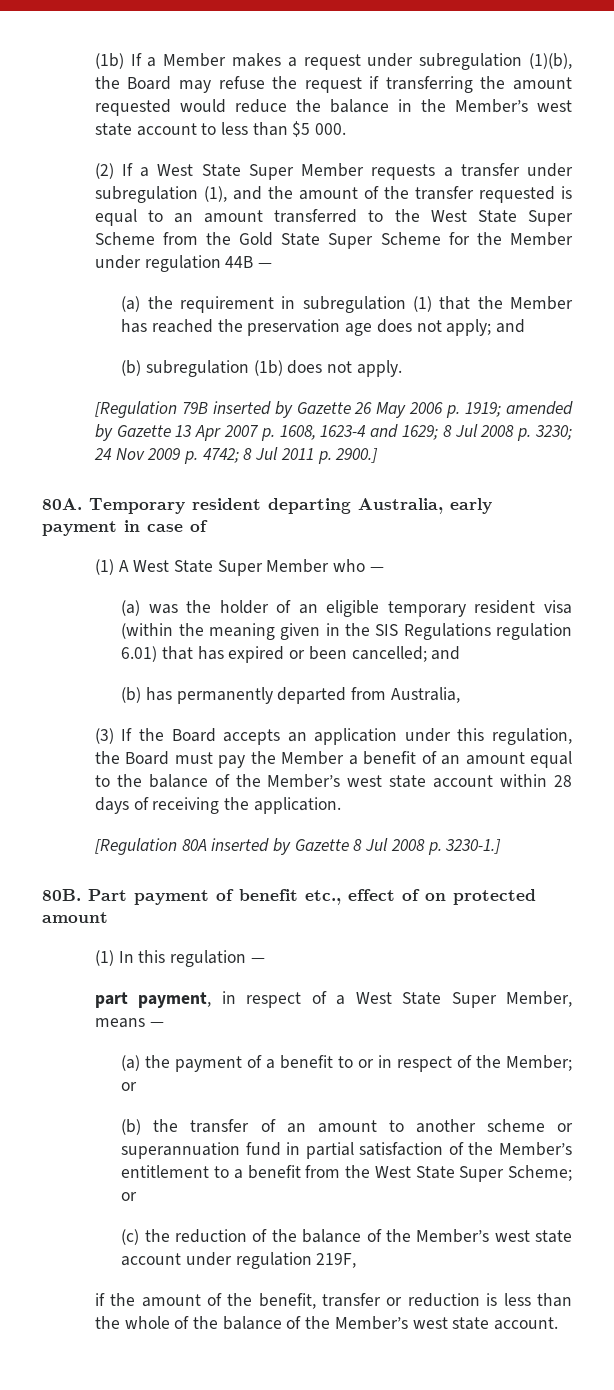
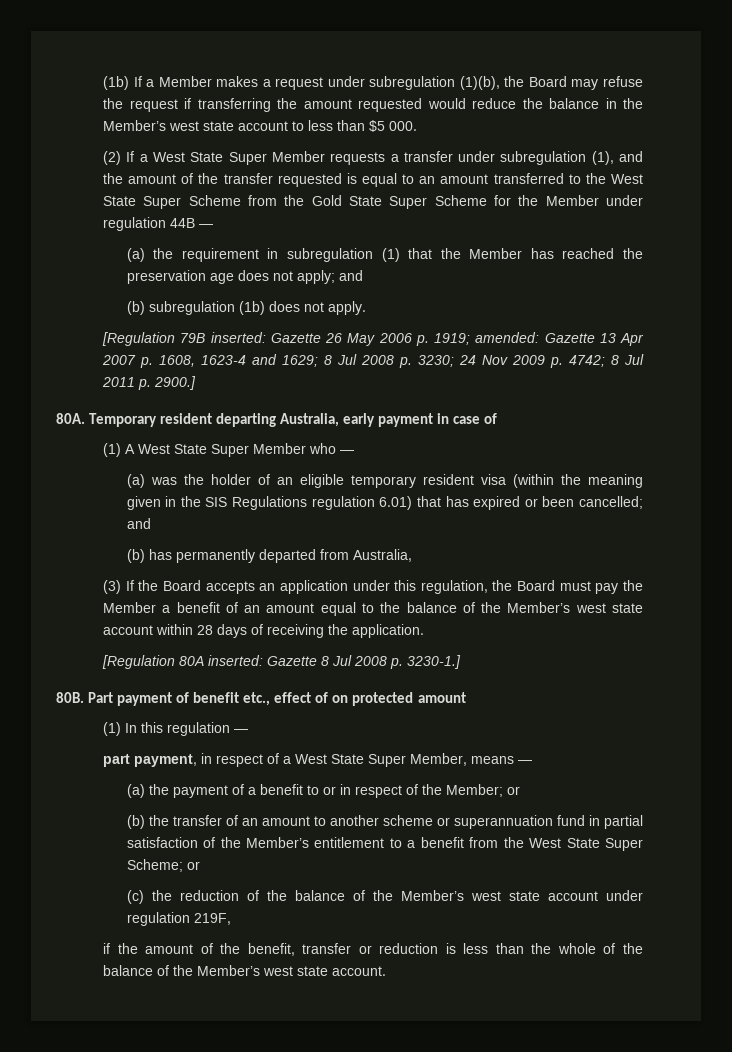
- [Regulation 79B inserted by Gazette 26 May 2006 p. 1919; amended by Gazette 13 Apr 2007 p. 1608, 1623-4 and 1629; 8 Jul 2008 p. 3230; 24 Nov 2009 p. 4742; 8 Jul 2011 p. 2900.]
+ [Regulation 79B inserted: Gazette 26 May 2006 p. 1919; amended: Gazette 13 Apr 2007 p. 1608, 1623-4 and 1629; 8 Jul 2008 p. 3230; 24 Nov 2009 p. 4742; 8 Jul 2011 p. 2900.]
- [Regulation 80A inserted by Gazette 8 Jul 2008 p. 3230-1.]
+ [Regulation 80A inserted: Gazette 8 Jul 2008 p. 3230-1.]

